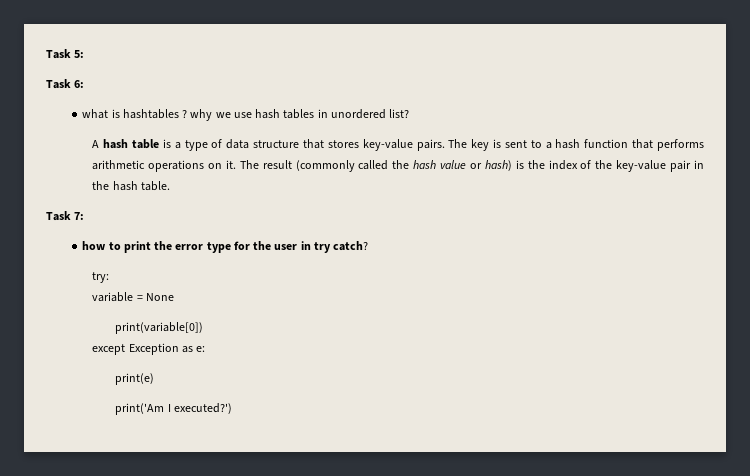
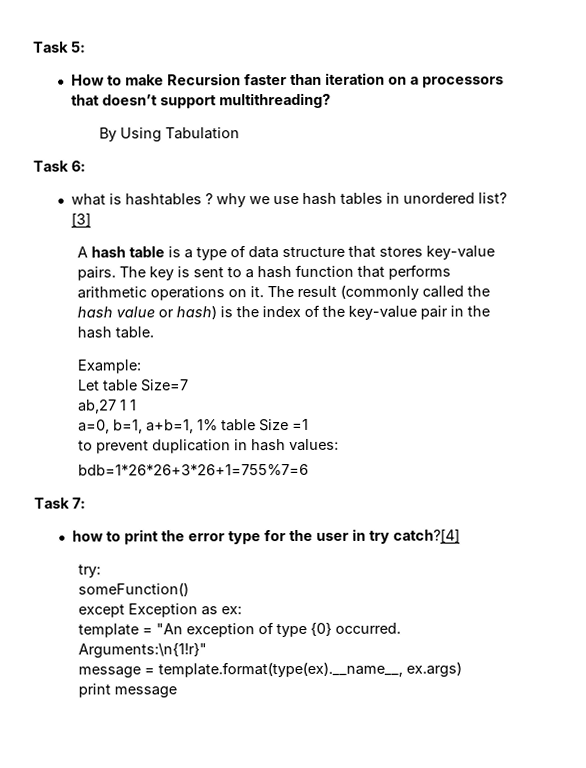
+ How to make Recursion faster than iteration on a processors that doesn’t support multithreading?
+ By Using Tabulation
+ [3]
+ Example:
+ Let table Size=7
+ ab,27 1 1
+ a=0, b=1, a+b=1, 1% table Size =1
+ to prevent duplication in hash values:
+ bdb=1*26*26+3*26+1=755%7=6
- how to print the error type for the user in try catch?
+ how to print the error type for the user in try catch?[4]
- variable = None
- print(variable[0])
+ someFunction()
- except Exception as e:
- print(e)
- print('Am I executed?')
+ except Exception as ex:
+ template = "An exception of type {0} occurred. Arguments:\n{1!r}"
+ message = template.format(type(ex).__name__, ex.args)
+ print message

